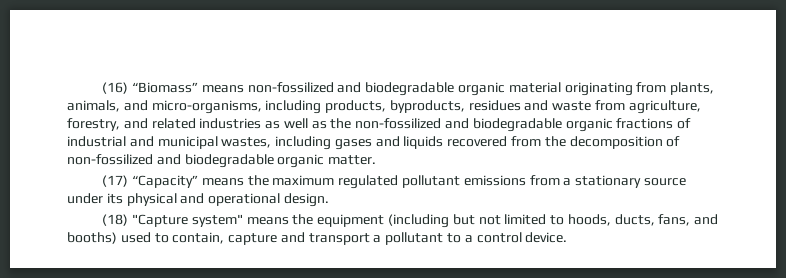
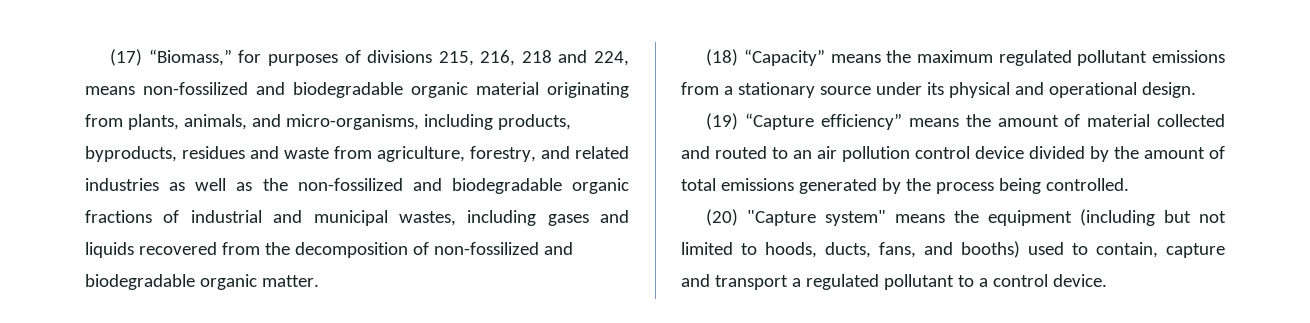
- (16) “Biomass” means non-fossilized and biodegradable organic material originating from plants, animals, and micro-organisms, including products, byproducts, residues and waste from agriculture, forestry, and related industries as well as the non-fossilized and biodegradable organic fractions of industrial and municipal wastes, including gases and liquids recovered from the decomposition of non-fossilized and biodegradable organic matter.
+ (17) “Biomass,” for purposes of divisions 215, 216, 218 and 224, means non-fossilized and biodegradable organic material originating from plants, animals, and micro-organisms, including products, byproducts, residues and waste from agriculture, forestry, and related industries as well as the non-fossilized and biodegradable organic fractions of industrial and municipal wastes, including gases and liquids recovered from the decomposition of non-fossilized and biodegradable organic matter.
- (17) “Capacity” means the maximum regulated pollutant emissions from a stationary source under its physical and operational design.
+ (18) “Capacity” means the maximum regulated pollutant emissions from a stationary source under its physical and operational design.
- (18) "Capture system" means the equipment (including but not limited to hoods, ducts, fans, and booths) used to contain, capture and transport a pollutant to a control device.
+ (19) “Capture efficiency” means the amount of material collected and routed to an air pollution control device divided by the amount of total emissions generated by the process being controlled.
+ (20) "Capture system" means the equipment (including but not limited to hoods, ducts, fans, and booths) used to contain, capture and transport a regulated pollutant to a control device.

